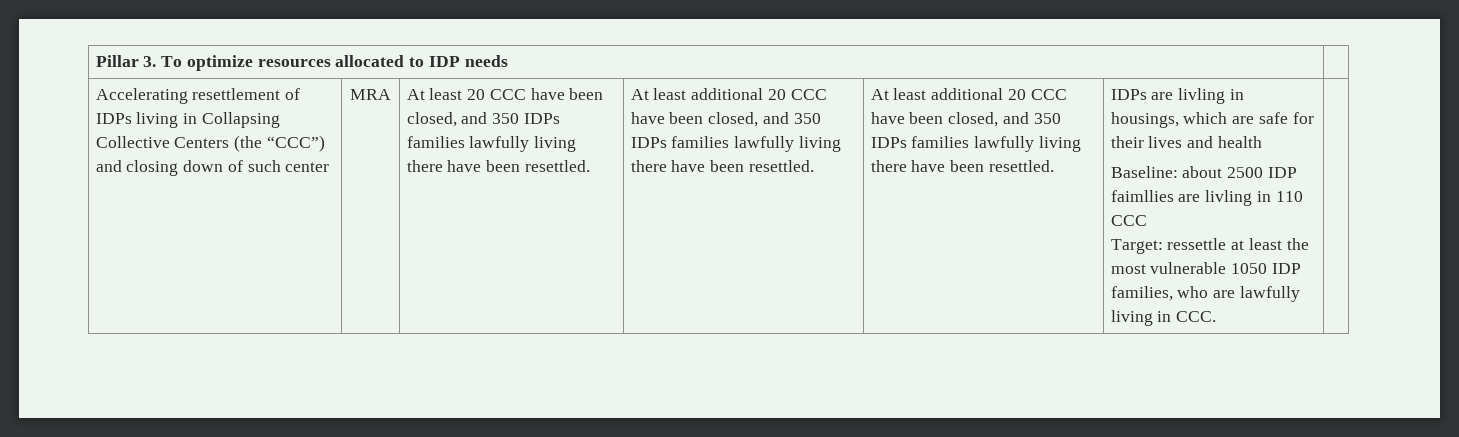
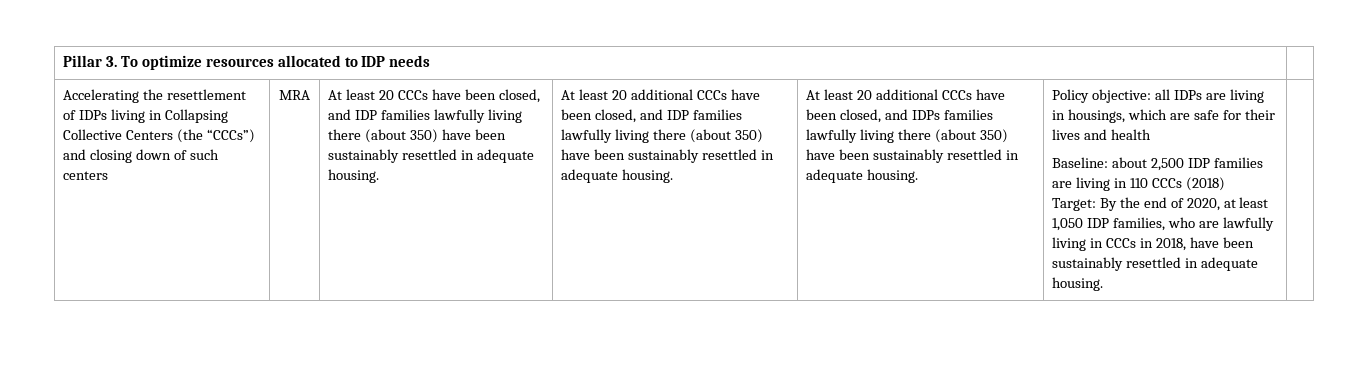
- Accelerating resettlement of IDPs living in Collapsing Collective Centers (the “CCC”) and closing down of such center
+ Accelerating the resettlement of IDPs living in Collapsing Collective Centers (the “CCCs”) and closing down of such centers
- At least 20 CCC have been closed, and 350 IDPs families lawfully living there have been resettled. | At least additional 20 CCC have been closed, and 350 IDPs families lawfully living there have been resettled. | At least additional 20 CCC have been closed, and 350 IDPs families lawfully living there have been resettled. | IDPs are livling in housings, which are safe for their lives and health
+ At least 20 CCCs have been closed, and IDP families lawfully living there (about 350) have been sustainably resettled in adequate housing. | At least 20 additional CCCs have been closed, and IDP families lawfully living there (about 350) have been sustainably resettled in adequate housing. | At least 20 additional CCCs have been closed, and IDPs families lawfully living there (about 350) have been sustainably resettled in adequate housing. | Policy objective: all IDPs are living in housings, which are safe for their lives and health
- Baseline: about 2500 IDP faimllies are livling in 110 CCC
- Target: ressettle at least the most vulnerable 1050 IDP families, who are lawfully living in CCC.
+ Baseline: about 2,500 IDP families are living in 110 CCCs (2018)
+ Target: By the end of 2020, at least 1,050 IDP families, who are lawfully living in CCCs in 2018, have been sustainably resettled in adequate housing.

